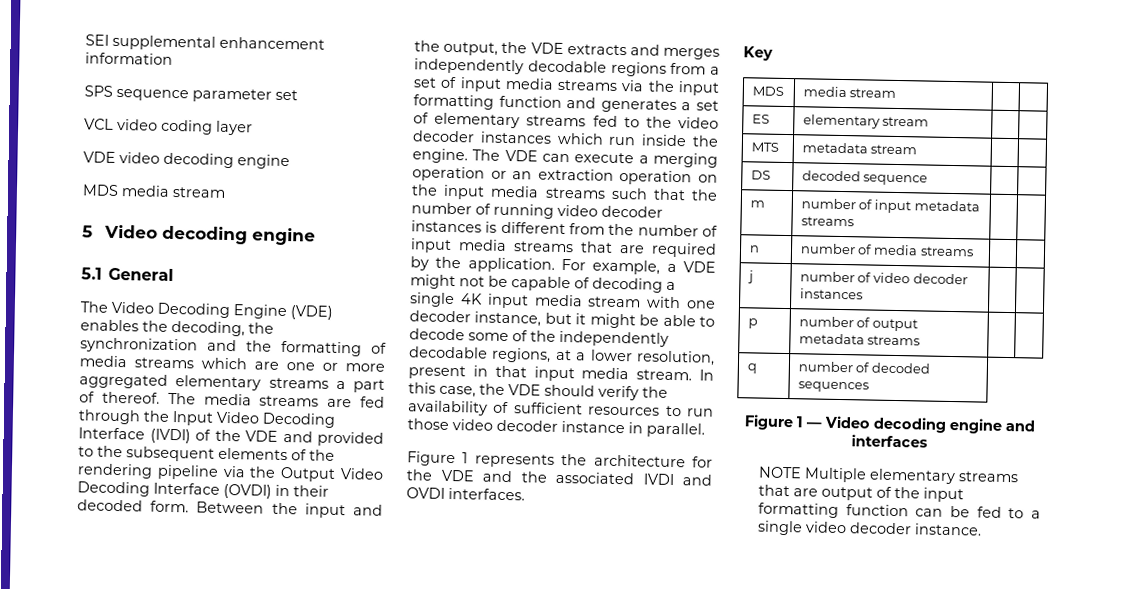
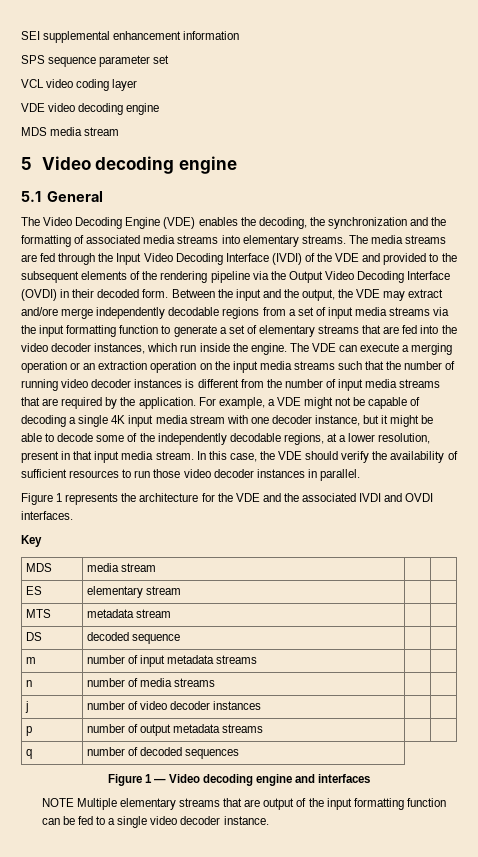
- The Video Decoding Engine (VDE) enables the decoding, the synchronization and the formatting of media streams which are one or more aggregated elementary streams a part of thereof.
+ The Video Decoding Engine (VDE) enables the decoding, the synchronization and the formatting of associated media streams into elementary streams.
- Between the input and the output, the VDE extracts and merges independently decodable regions from a set of input media streams via the input formatting function and generates a set of elementary streams fed to the video decoder instances which run inside the engine.
+ Between the input and the output, the VDE may extract and/ore merge independently decodable regions from a set of input media streams via the input formatting function to generate a set of elementary streams that are fed into the video decoder instances, which run inside the engine.
- In this case, the VDE should verify the availability of sufficient resources to run those video decoder instance in parallel.
+ In this case, the VDE should verify the availability of sufficient resources to run those video decoder instances in parallel.

